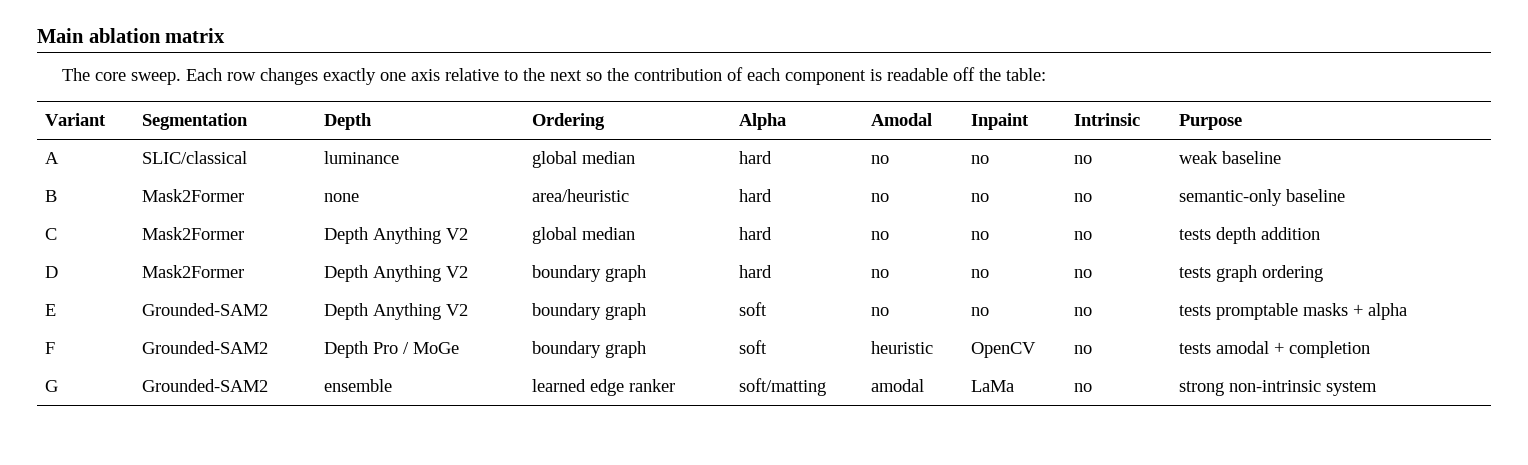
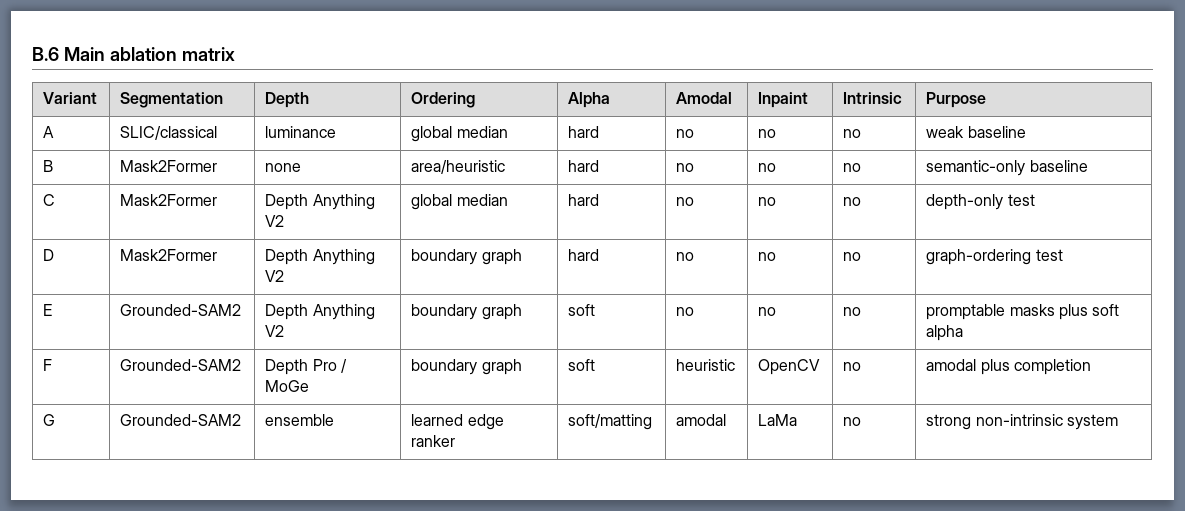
- Main ablation matrix
+ B.6 Main ablation matrix
- The core sweep. Each row changes exactly one axis relative to the next so the contribution of each component is readable off the table:
- C | Mask2Former | Depth Anything V2 | global median | hard | no | no | no | tests depth addition
+ C | Mask2Former | Depth Anything V2 | global median | hard | no | no | no | depth-only test
- D | Mask2Former | Depth Anything V2 | boundary graph | hard | no | no | no | tests graph ordering
+ D | Mask2Former | Depth Anything V2 | boundary graph | hard | no | no | no | graph-ordering test
- E | Grounded-SAM2 | Depth Anything V2 | boundary graph | soft | no | no | no | tests promptable masks + alpha
+ E | Grounded-SAM2 | Depth Anything V2 | boundary graph | soft | no | no | no | promptable masks plus soft alpha
- F | Grounded-SAM2 | Depth Pro / MoGe | boundary graph | soft | heuristic | OpenCV | no | tests amodal + completion
+ F | Grounded-SAM2 | Depth Pro / MoGe | boundary graph | soft | heuristic | OpenCV | no | amodal plus completion

